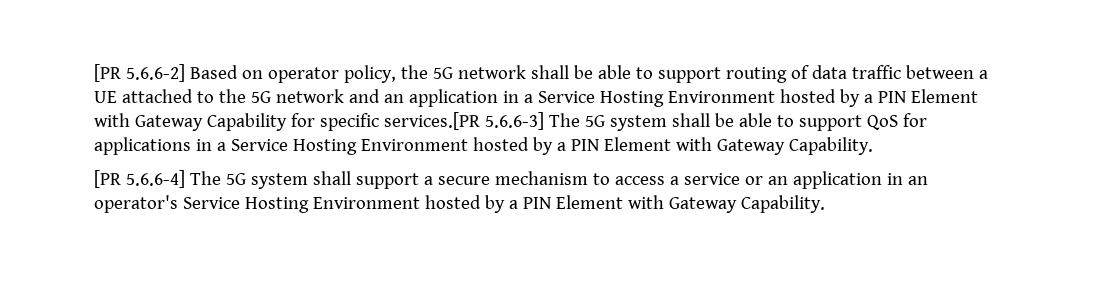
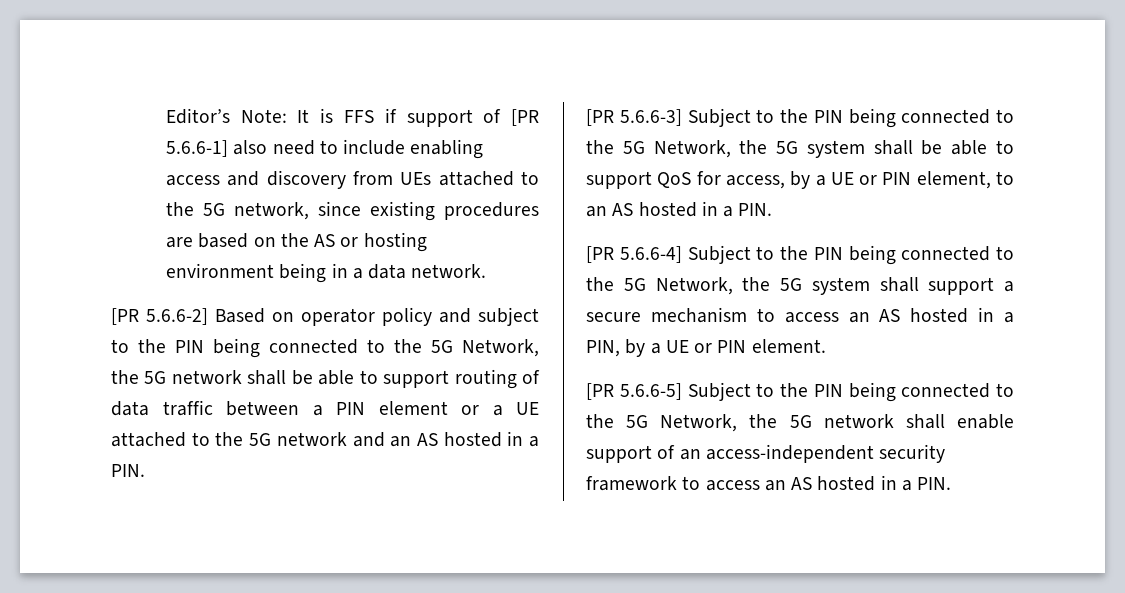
+ Editor’s Note: It is FFS if support of [PR 5.6.6-1] also need to include enabling access and discovery from UEs attached to the 5G network, since existing procedures are based on the AS or hosting environment being in a data network.
- [PR 5.6.6-2] Based on operator policy, the 5G network shall be able to support routing of data traffic between a UE attached to the 5G network and an application in a Service Hosting Environment hosted by a PIN Element with Gateway Capability for specific services.[PR 5.6.6-3] The 5G system shall be able to support QoS for applications in a Service Hosting Environment hosted by a PIN Element with Gateway Capability.
- [PR 5.6.6-4] The 5G system shall support a secure mechanism to access a service or an application in an operator's Service Hosting Environment hosted by a PIN Element with Gateway Capability.
+ [PR 5.6.6-2] Based on operator policy and subject to the PIN being connected to the 5G Network, the 5G network shall be able to support routing of data traffic between a PIN element or a UE attached to the 5G network and an AS hosted in a PIN.
+ [PR 5.6.6-3] Subject to the PIN being connected to the 5G Network, the 5G system shall be able to support QoS for access, by a UE or PIN element, to an AS hosted in a PIN.
+ [PR 5.6.6-4] Subject to the PIN being connected to the 5G Network, the 5G system shall support a secure mechanism to access an AS hosted in a PIN, by a UE or PIN element.
+ [PR 5.6.6-5] Subject to the PIN being connected to the 5G Network, the 5G network shall enable support of an access-independent security framework to access an AS hosted in a PIN.

